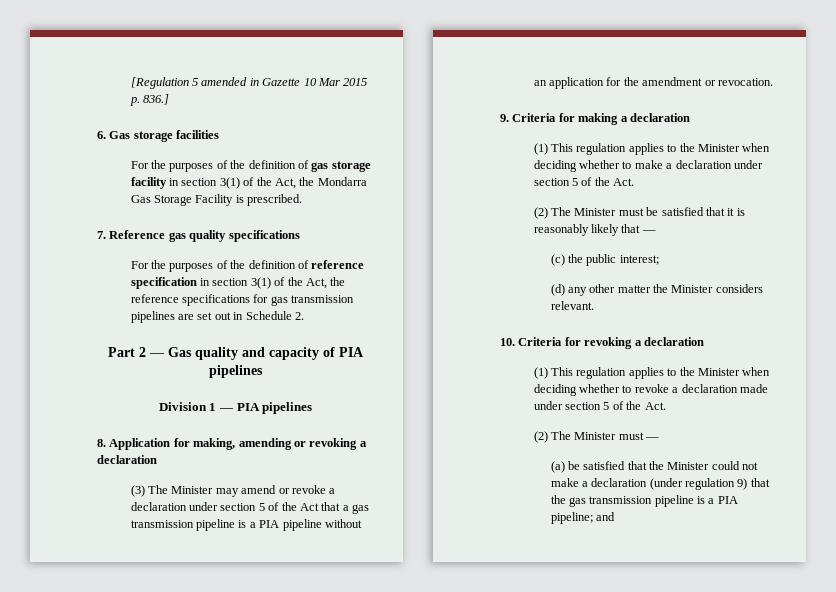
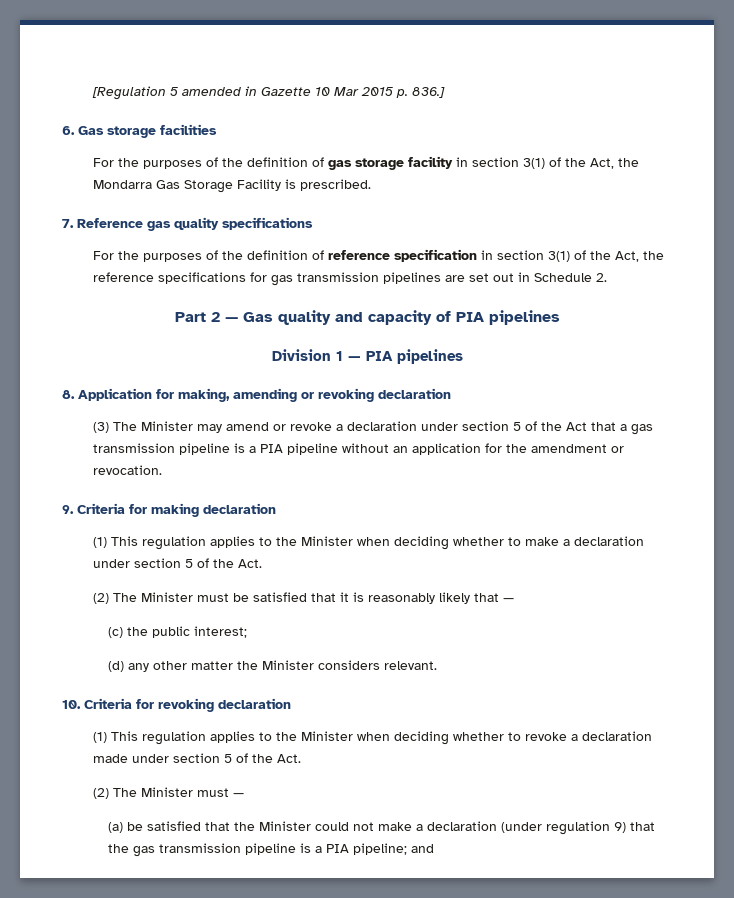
- 8. Application for making, amending or revoking a declaration
+ 8. Application for making, amending or revoking declaration
- 9. Criteria for making a declaration
+ 9. Criteria for making declaration
- 10. Criteria for revoking a declaration
+ 10. Criteria for revoking declaration

